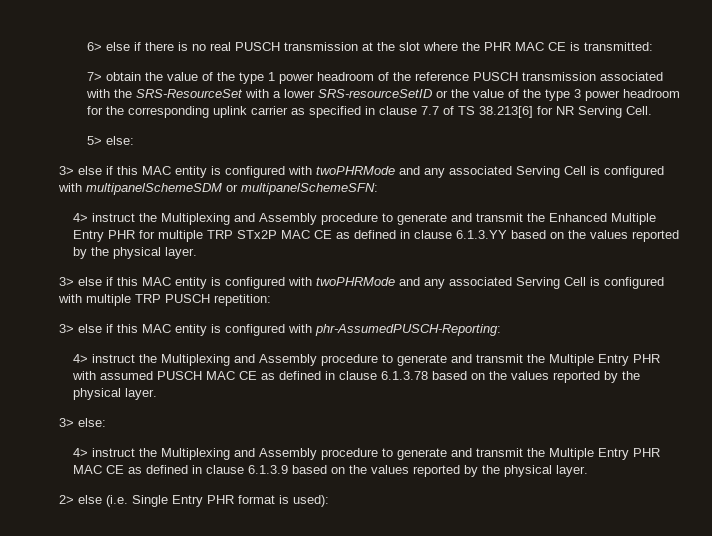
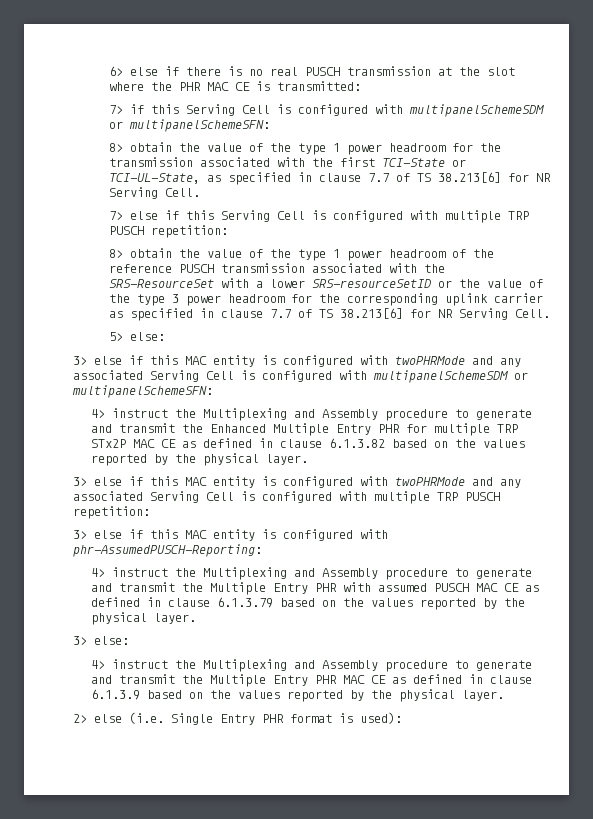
- 7> obtain the value of the type 1 power headroom of the reference PUSCH transmission associated with the SRS-ResourceSet with a lower SRS-resourceSetID or the value of the type 3 power headroom for the corresponding uplink carrier as specified in clause 7.7 of TS 38.213[6] for NR Serving Cell.
+ 7> if this Serving Cell is configured with multipanelSchemeSDM or multipanelSchemeSFN:
+ 8> obtain the value of the type 1 power headroom for the transmission associated with the first TCI-State or TCI-UL-State, as specified in clause 7.7 of TS 38.213[6] for NR Serving Cell.
+ 7> else if this Serving Cell is configured with multiple TRP PUSCH repetition:
+ 8> obtain the value of the type 1 power headroom of the reference PUSCH transmission associated with the SRS-ResourceSet with a lower SRS-resourceSetID or the value of the type 3 power headroom for the corresponding uplink carrier as specified in clause 7.7 of TS 38.213[6] for NR Serving Cell.
- 4> instruct the Multiplexing and Assembly procedure to generate and transmit the Enhanced Multiple Entry PHR for multiple TRP STx2P MAC CE as defined in clause 6.1.3.YY based on the values reported by the physical layer.
+ 4> instruct the Multiplexing and Assembly procedure to generate and transmit the Enhanced Multiple Entry PHR for multiple TRP STx2P MAC CE as defined in clause 6.1.3.82 based on the values reported by the physical layer.
- 4> instruct the Multiplexing and Assembly procedure to generate and transmit the Multiple Entry PHR with assumed PUSCH MAC CE as defined in clause 6.1.3.78 based on the values reported by the physical layer.
+ 4> instruct the Multiplexing and Assembly procedure to generate and transmit the Multiple Entry PHR with assumed PUSCH MAC CE as defined in clause 6.1.3.79 based on the values reported by the physical layer.

